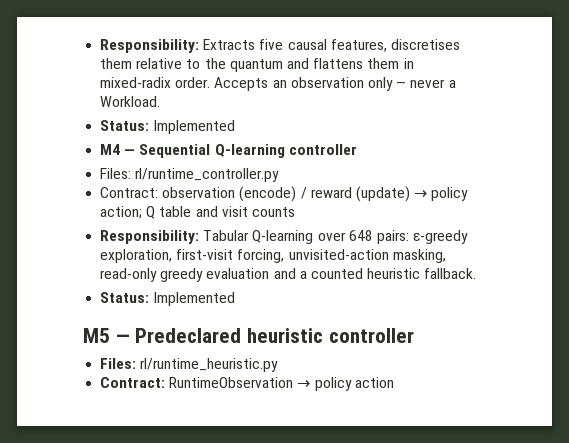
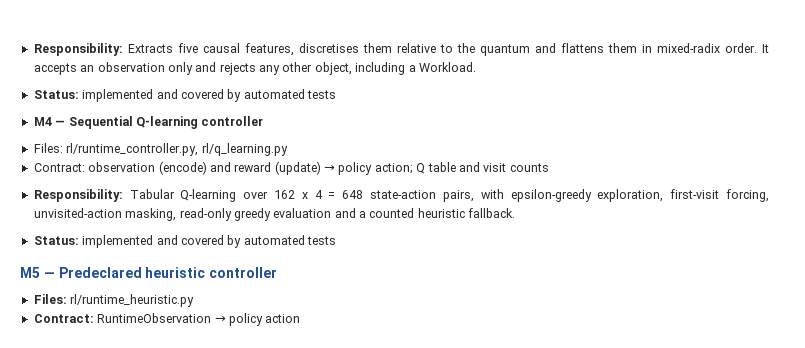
- Accepts an observation only — never a Workload.
- Status: Implemented
+ It accepts an observation only and rejects any other object, including a Workload.
+ Status: implemented and covered by automated tests
- Files: rl/runtime_controller.py
+ Files: rl/runtime_controller.py, rl/q_learning.py
- Contract: observation (encode) / reward (update) → policy action; Q table and visit counts
+ Contract: observation (encode) and reward (update) → policy action; Q table and visit counts
- Responsibility: Tabular Q-learning over 648 pairs: ε-greedy exploration, first-visit forcing, unvisited-action masking, read-only greedy evaluation and a counted heuristic fallback.
- Status: Implemented
+ Responsibility: Tabular Q-learning over 162 x 4 = 648 state-action pairs, with epsilon-greedy exploration, first-visit forcing, unvisited-action masking, read-only greedy evaluation and a counted heuristic fallback.
+ Status: implemented and covered by automated tests

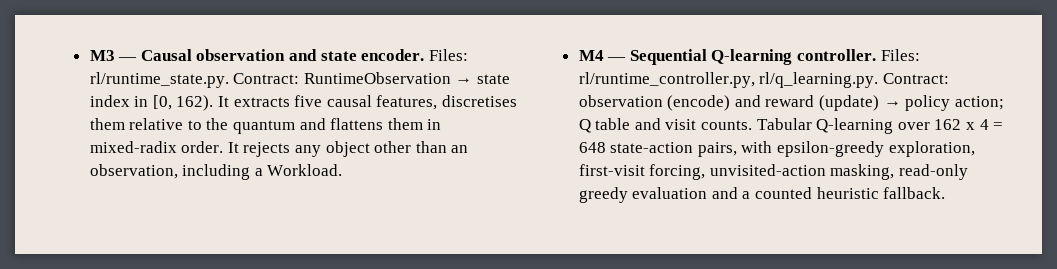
- Responsibility: Extracts five causal features, discretises them relative to the quantum and flattens them in mixed-radix order.
+ M3 — Causal observation and state encoder. Files: rl/runtime_state.py. Contract: RuntimeObservation → state index in [0, 162). It extracts five causal features, discretises them relative to the quantum and flattens them in mixed-radix order.
- It accepts an observation only and rejects any other object, including a Workload.
- Status: implemented and covered by automated tests
+ It rejects any object other than an observation, including a Workload.
- M4 — Sequential Q-learning controller
- Files: rl/runtime_controller.py, rl/q_learning.py
- Contract: observation (encode) and reward (update) → policy action; Q table and visit counts
- Responsibility: Tabular Q-learning over 162 x 4 = 648 state-action pairs, with epsilon-greedy exploration, first-visit forcing, unvisited-action masking, read-only greedy evaluation and a counted heuristic fallback.
- Status: implemented and covered by automated tests
- M5 — Predeclared heuristic controller
- Files: rl/runtime_heuristic.py
- Contract: RuntimeObservation → policy action
+ M4 — Sequential Q-learning controller. Files: rl/runtime_controller.py, rl/q_learning.py. Contract: observation (encode) and reward (update) → policy action; Q table and visit counts. Tabular Q-learning over 162 x 4 = 648 state-action pairs, with epsilon-greedy exploration, first-visit forcing, unvisited-action masking, read-only greedy evaluation and a counted heuristic fallback.

